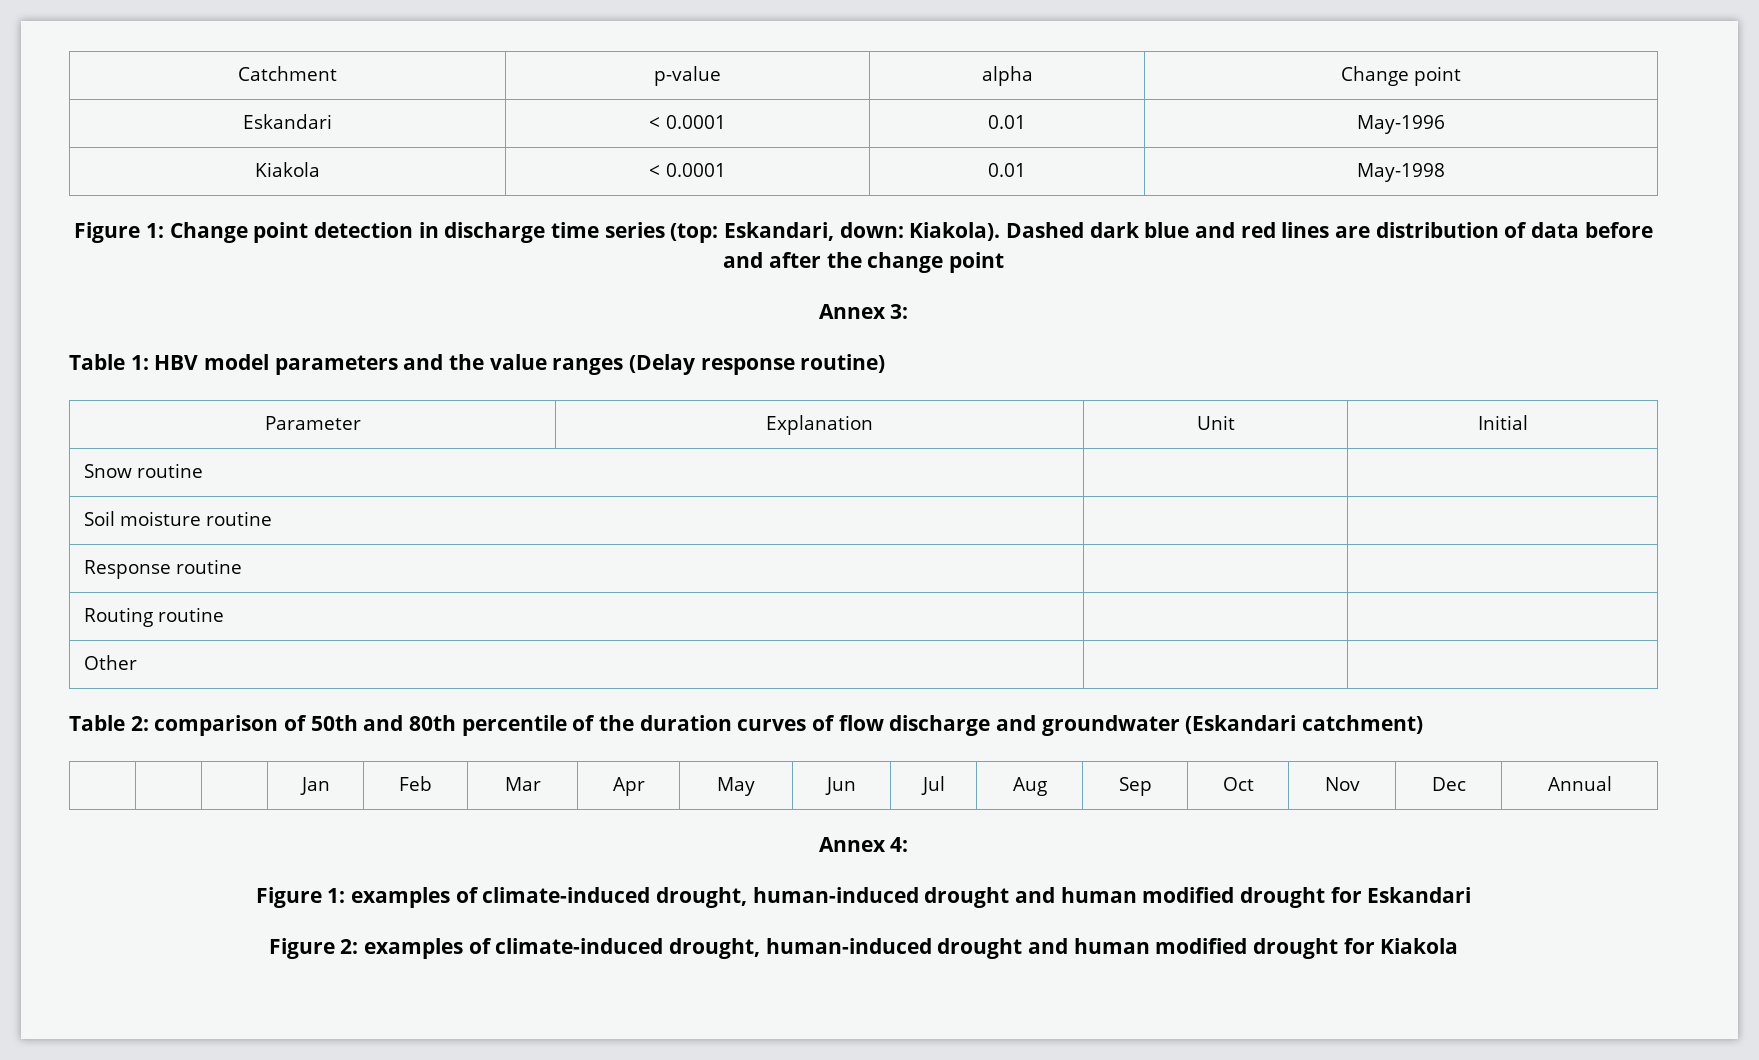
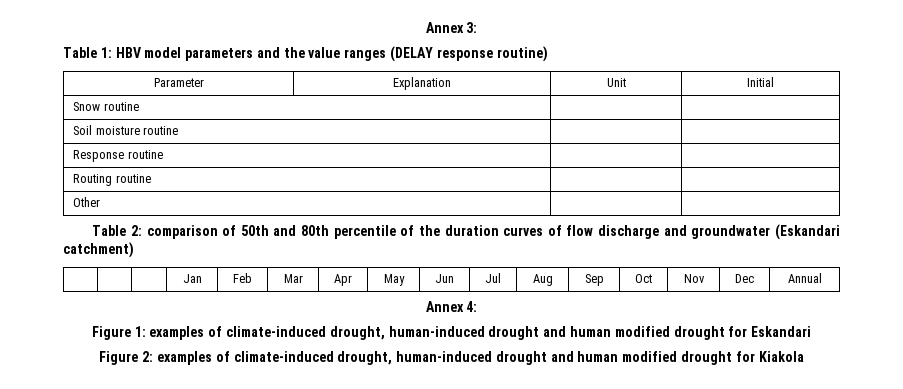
- Catchment | p-value | alpha | Change point
- Eskandari | < 0.0001 | 0.01 | May-1996
- Kiakola | < 0.0001 | 0.01 | May-1998
- Figure 1: Change point detection in discharge time series (top: Eskandari, down: Kiakola). Dashed dark blue and red lines are distribution of data before and after the change point
- Table 1: HBV model parameters and the value ranges (Delay response routine)
+ Table 1: HBV model parameters and the value ranges (DELAY response routine)

